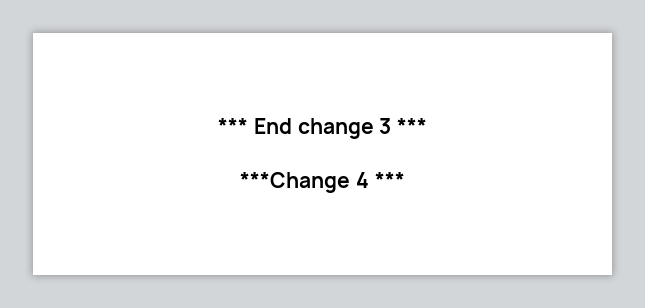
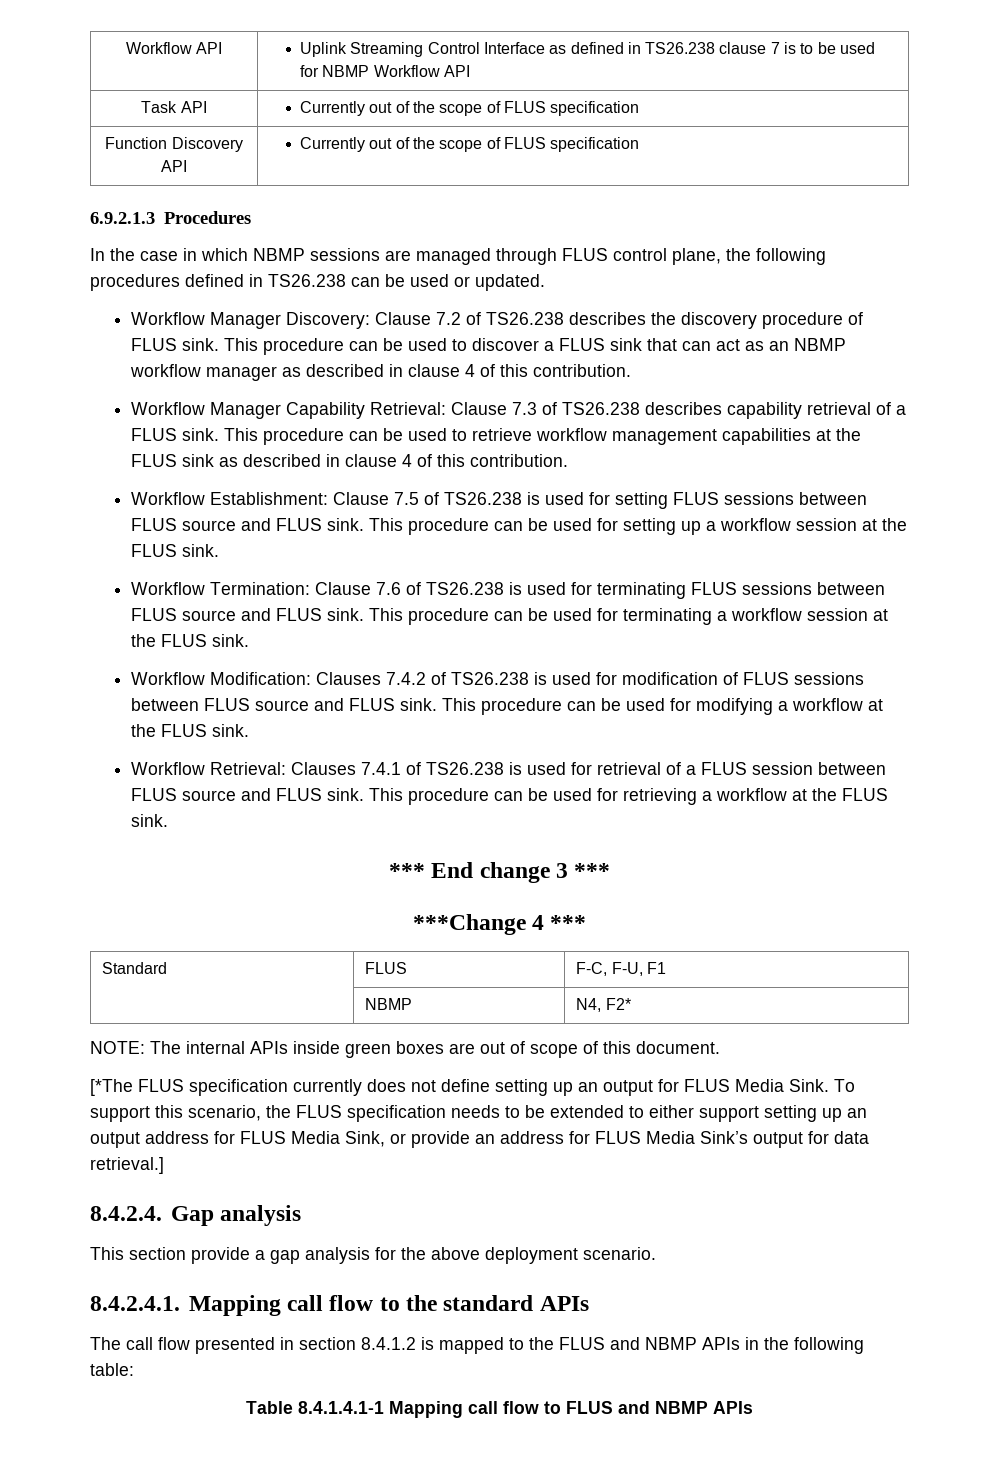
+ Workflow API | Uplink Streaming Control Interface as defined in TS26.238 clause 7 is to be used for NBMP Workflow API
+ Task API | Currently out of the scope of FLUS specification
+ Function Discovery API | Currently out of the scope of FLUS specification
+ 6.9.2.1.3 Procedures
+ In the case in which NBMP sessions are managed through FLUS control plane, the following procedures defined in TS26.238 can be used or updated.
+ Workflow Manager Discovery: Clause 7.2 of TS26.238 describes the discovery procedure of FLUS sink. This procedure can be used to discover a FLUS sink that can act as an NBMP workflow manager as described in clause 4 of this contribution.
+ Workflow Manager Capability Retrieval: Clause 7.3 of TS26.238 describes capability retrieval of a FLUS sink. This procedure can be used to retrieve workflow management capabilities at the FLUS sink as described in clause 4 of this contribution.
+ Workflow Establishment: Clause 7.5 of TS26.238 is used for setting FLUS sessions between FLUS source and FLUS sink. This procedure can be used for setting up a workflow session at the FLUS sink.
+ Workflow Termination: Clause 7.6 of TS26.238 is used for terminating FLUS sessions between FLUS source and FLUS sink. This procedure can be used for terminating a workflow session at the FLUS sink.
+ Workflow Modification: Clauses 7.4.2 of TS26.238 is used for modification of FLUS sessions between FLUS source and FLUS sink. This procedure can be used for modifying a workflow at the FLUS sink.
+ Workflow Retrieval: Clauses 7.4.1 of TS26.238 is used for retrieval of a FLUS session between FLUS source and FLUS sink. This procedure can be used for retrieving a workflow at the FLUS sink.
+ Standard | FLUS | F-C, F-U, F1
+ | NBMP | N4, F2*
+ NOTE: The internal APIs inside green boxes are out of scope of this document.
+ [*The FLUS specification currently does not define setting up an output for FLUS Media Sink. To support this scenario, the FLUS specification needs to be extended to either support setting up an output address for FLUS Media Sink, or provide an address for FLUS Media Sink’s output for data retrieval.]
+ 8.4.2.4. Gap analysis
+ This section provide a gap analysis for the above deployment scenario.
+ 8.4.2.4.1. Mapping call flow to the standard APIs
+ The call flow presented in section 8.4.1.2 is mapped to the FLUS and NBMP APIs in the following table:
+ Table 8.4.1.4.1-1 Mapping call flow to FLUS and NBMP APIs

